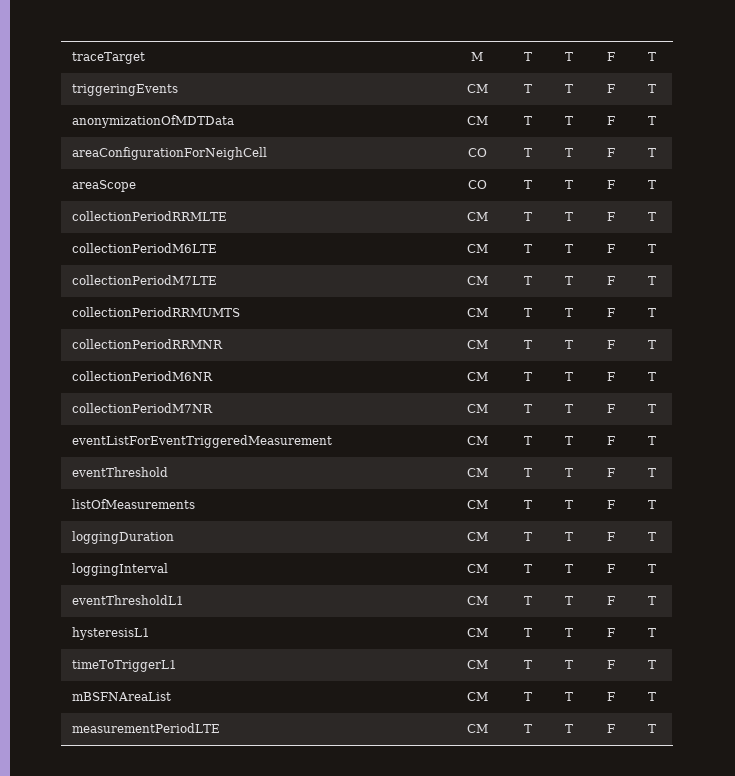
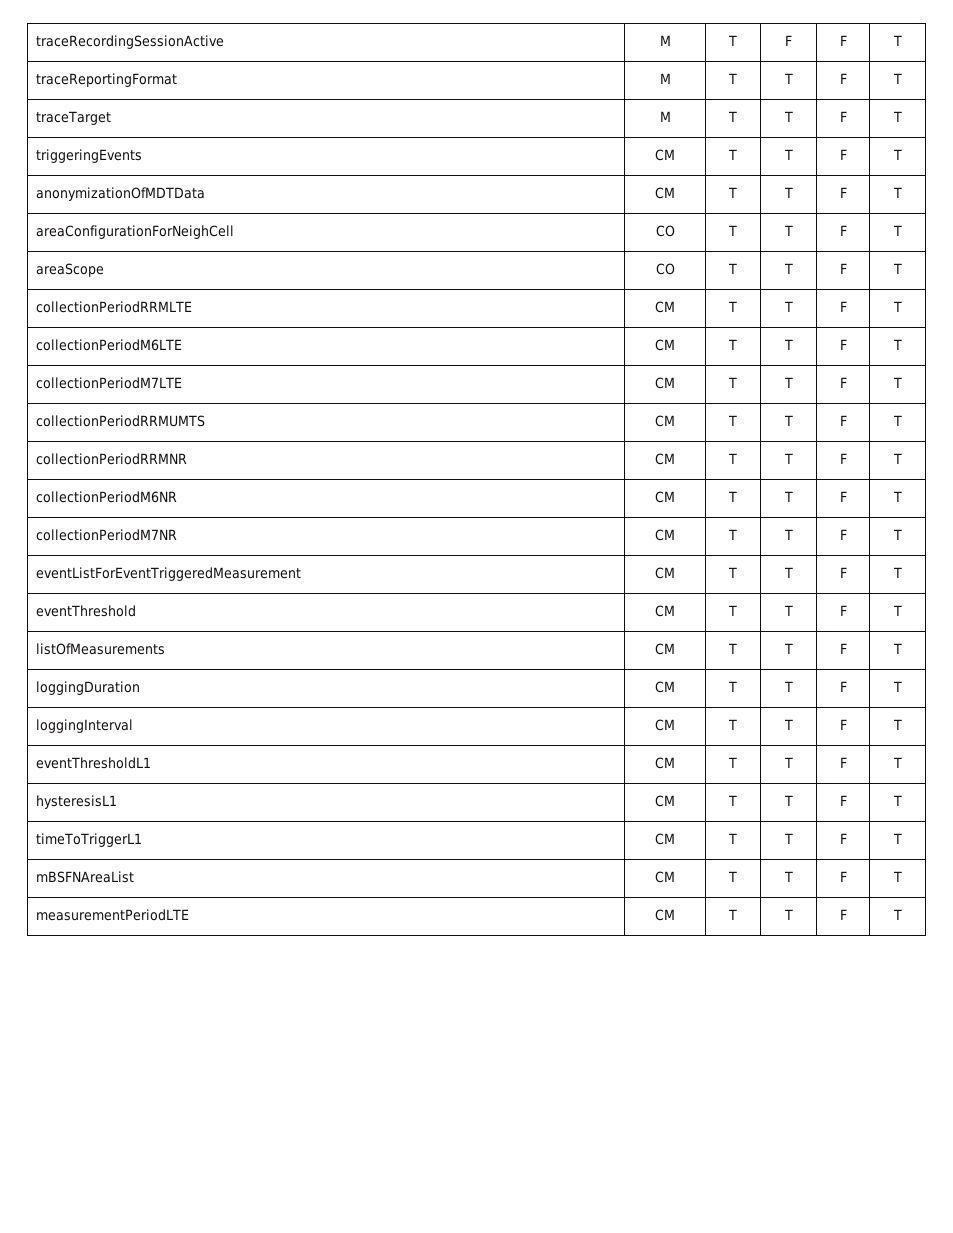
+ traceRecordingSessionActive | M | T | F | F | T
+ traceReportingFormat | M | T | T | F | T

